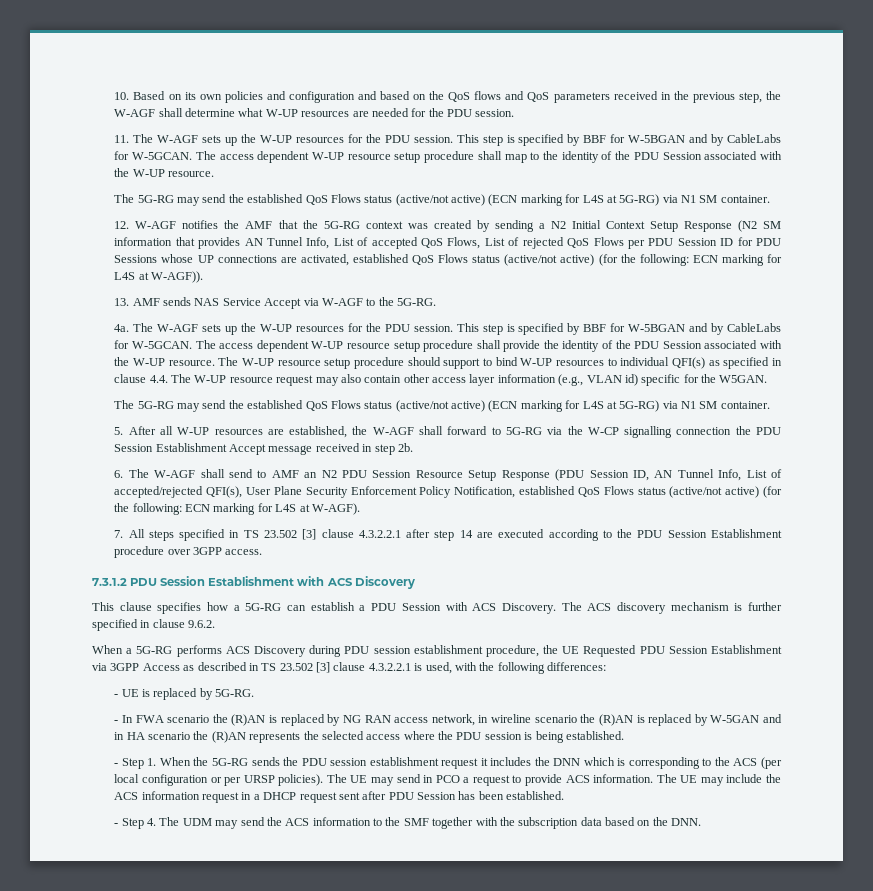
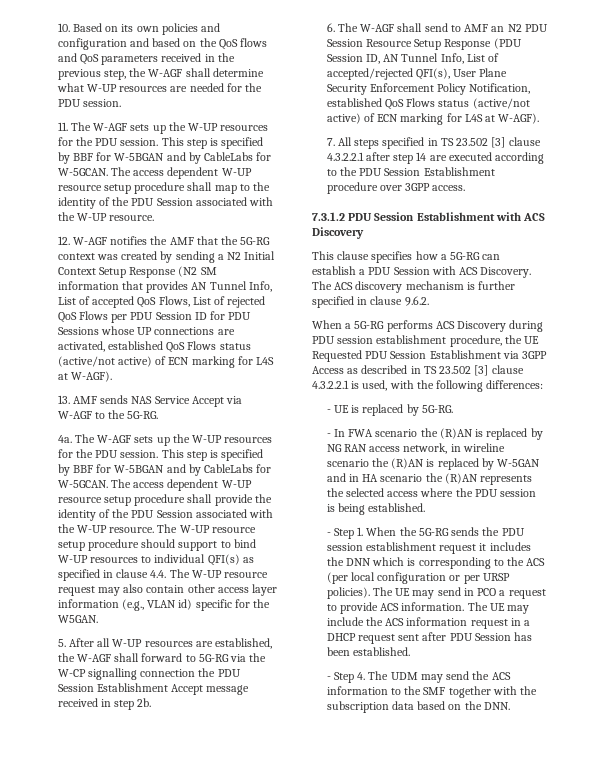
  The access dependent W-UP resource setup procedure shall map to the identity of the PDU Session associated with the W-UP resource.
- The 5G-RG may send the established QoS Flows status (active/not active) (ECN marking for L4S at 5G-RG) via N1 SM container.
- 12. W-AGF notifies the AMF that the 5G-RG context was created by sending a N2 Initial Context Setup Response (N2 SM information that provides AN Tunnel Info, List of accepted QoS Flows, List of rejected QoS Flows per PDU Session ID for PDU Sessions whose UP connections are activated, established QoS Flows status (active/not active) (for the following: ECN marking for L4S at W-AGF)).
+ 12. W-AGF notifies the AMF that the 5G-RG context was created by sending a N2 Initial Context Setup Response (N2 SM information that provides AN Tunnel Info, List of accepted QoS Flows, List of rejected QoS Flows per PDU Session ID for PDU Sessions whose UP connections are activated, established QoS Flows status (active/not active) of ECN marking for L4S at W-AGF).
  The W-UP resource setup procedure should support to bind W-UP resources to individual QFI(s) as specified in clause 4.4. The W-UP resource request may also contain other access layer information (e.g., VLAN id) specific for the W5GAN.
- The 5G-RG may send the established QoS Flows status (active/not active) (ECN marking for L4S at 5G-RG) via N1 SM container.
- 6. The W-AGF shall send to AMF an N2 PDU Session Resource Setup Response (PDU Session ID, AN Tunnel Info, List of accepted/rejected QFI(s), User Plane Security Enforcement Policy Notification, established QoS Flows status (active/not active) (for the following: ECN marking for L4S at W-AGF).
+ 6. The W-AGF shall send to AMF an N2 PDU Session Resource Setup Response (PDU Session ID, AN Tunnel Info, List of accepted/rejected QFI(s), User Plane Security Enforcement Policy Notification, established QoS Flows status (active/not active) of ECN marking for L4S at W-AGF).

